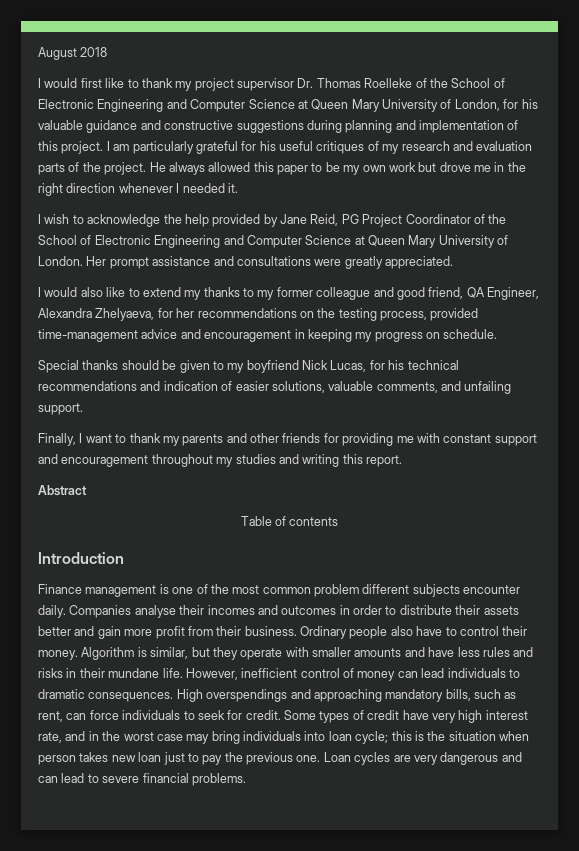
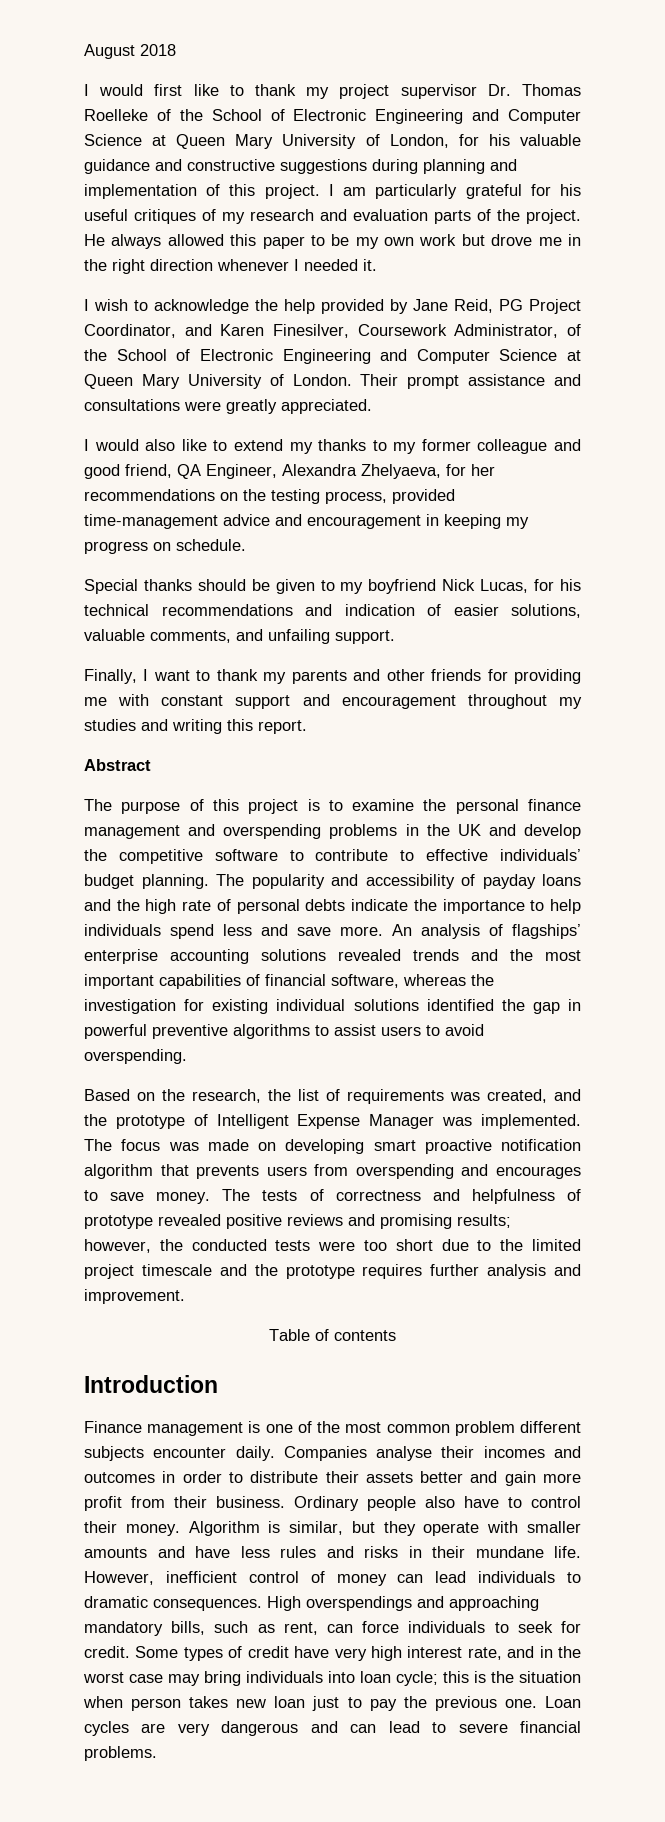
- I wish to acknowledge the help provided by Jane Reid, PG Project Coordinator of the School of Electronic Engineering and Computer Science at Queen Mary University of London.
+ I wish to acknowledge the help provided by Jane Reid, PG Project Coordinator, and Karen Finesilver, Coursework Administrator, of the School of Electronic Engineering and Computer Science at Queen Mary University of London.
- Her prompt assistance and consultations were greatly appreciated.
+ Their prompt assistance and consultations were greatly appreciated.
+ The purpose of this project is to examine the personal finance management and overspending problems in the UK and develop the competitive software to contribute to effective individuals’ budget planning. The popularity and accessibility of payday loans and the high rate of personal debts indicate the importance to help individuals spend less and save more. An analysis of flagships’ enterprise accounting solutions revealed trends and the most important capabilities of financial software, whereas the investigation for existing individual solutions identified the gap in powerful preventive algorithms to assist users to avoid overspending.
+ Based on the research, the list of requirements was created, and the prototype of Intelligent Expense Manager was implemented. The focus was made on developing smart proactive notification algorithm that prevents users from overspending and encourages to save money. The tests of correctness and helpfulness of prototype revealed positive reviews and promising results; however, the conducted tests were too short due to the limited project timescale and the prototype requires further analysis and improvement.

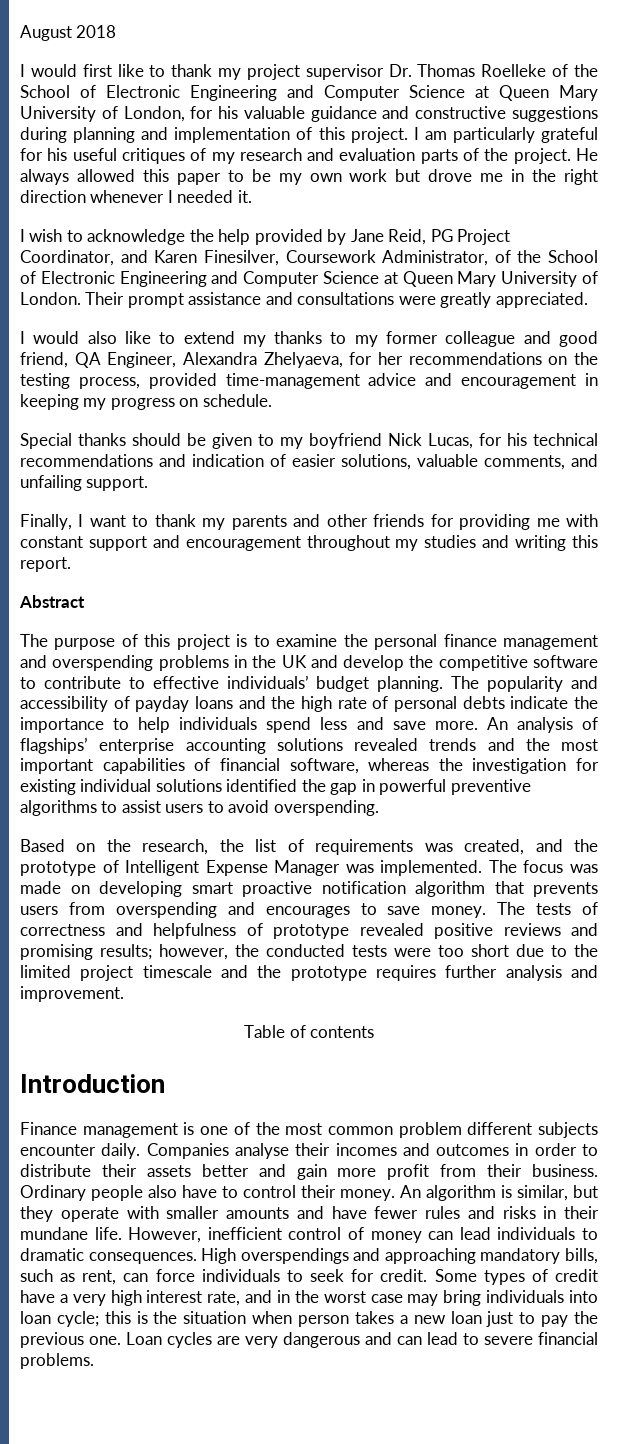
- Algorithm is similar, but they operate with smaller amounts and have less rules and risks in their mundane life.
+ An algorithm is similar, but they operate with smaller amounts and have fewer rules and risks in their mundane life.
- Some types of credit have very high interest rate, and in the worst case may bring individuals into loan cycle; this is the situation when person takes new loan just to pay the previous one.
+ Some types of credit have a very high interest rate, and in the worst case may bring individuals into loan cycle; this is the situation when person takes a new loan just to pay the previous one.

